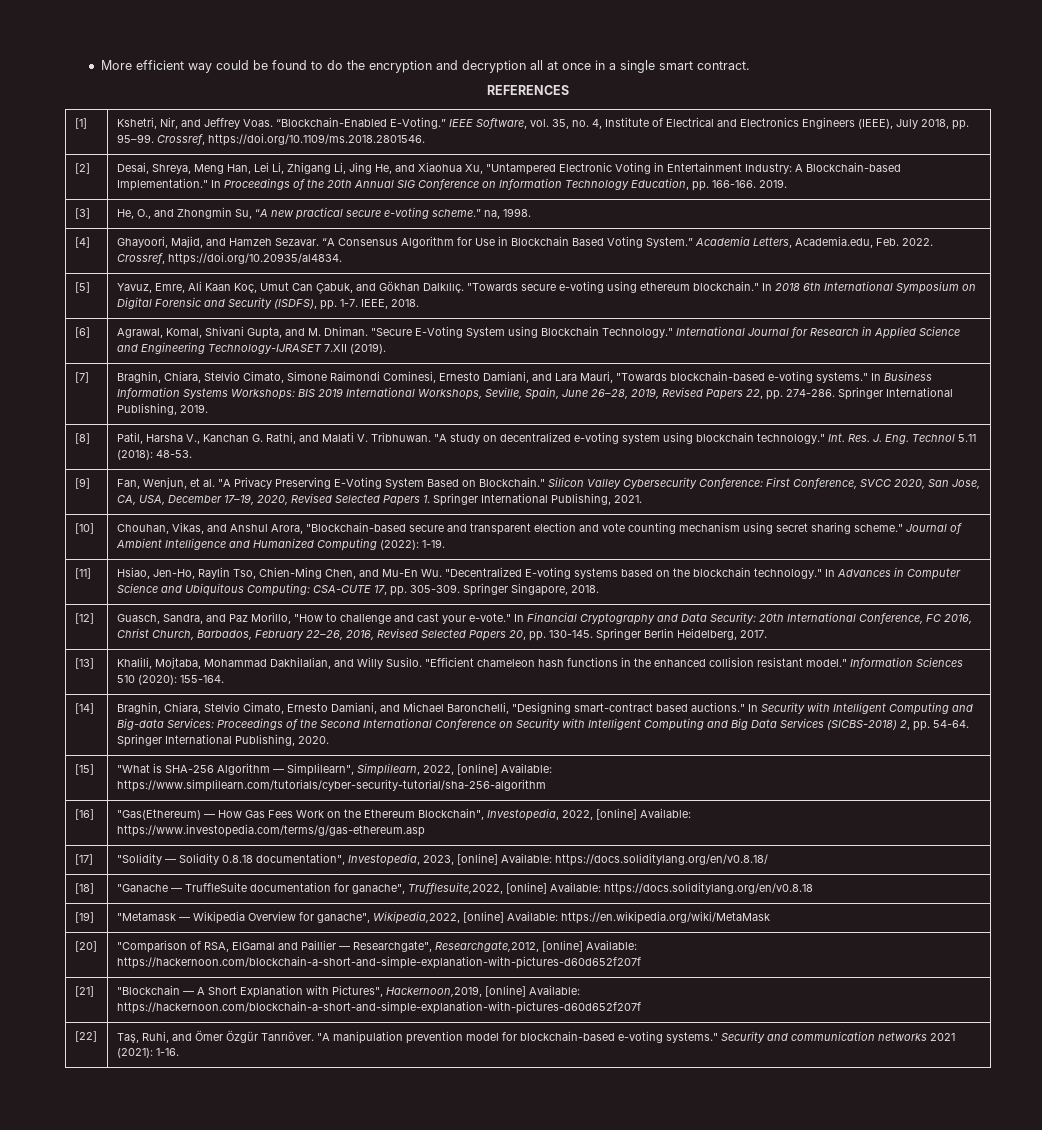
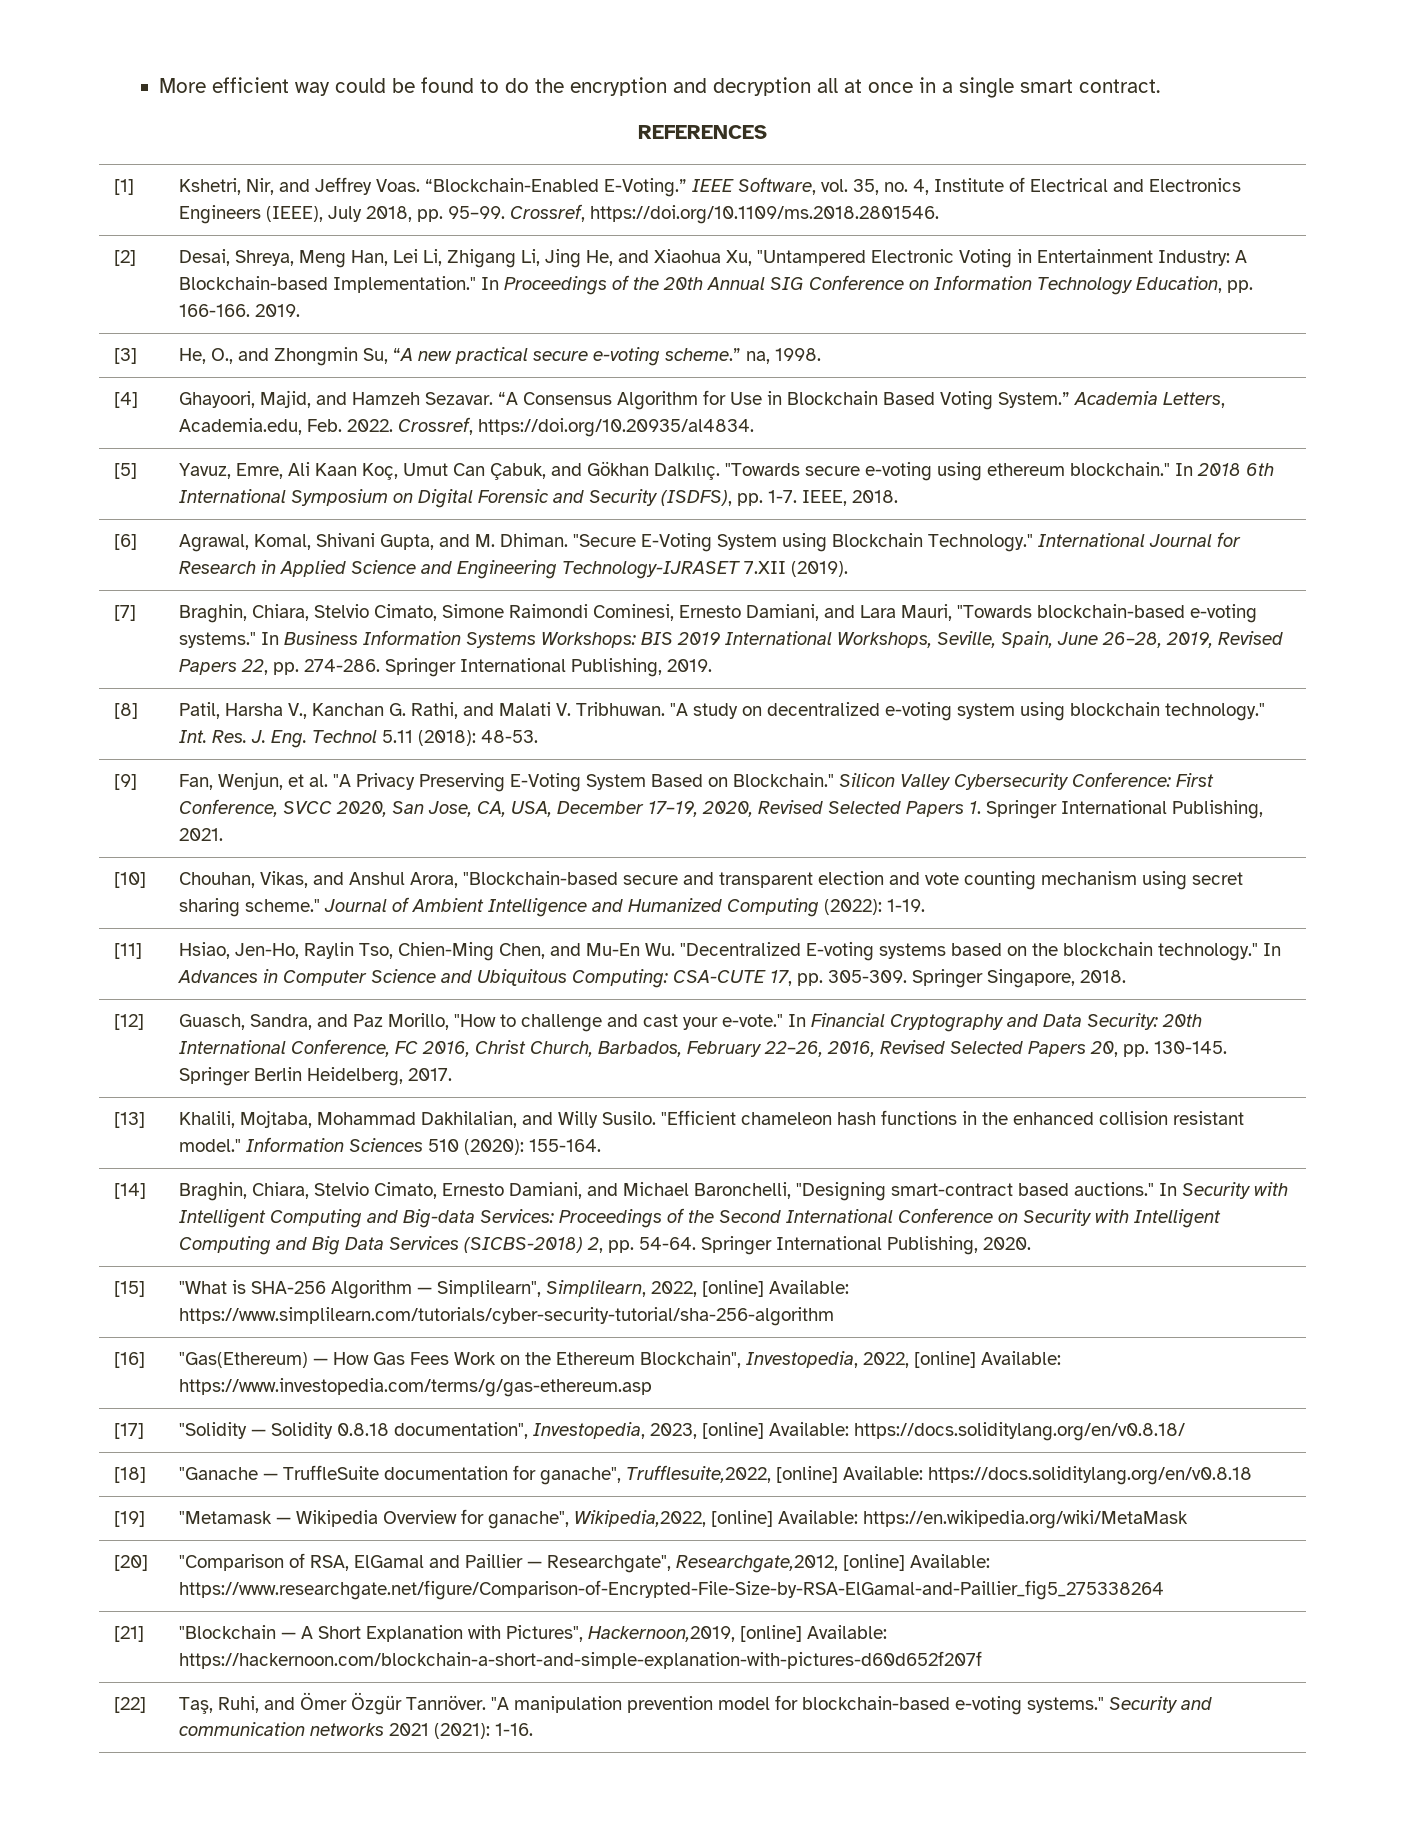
- [20] | "Comparison of RSA, ElGamal and Paillier — Researchgate", Researchgate,2012, [online] Available: https://hackernoon.com/blockchain-a-short-and-simple-explanation-with-pictures-d60d652f207f
+ [20] | "Comparison of RSA, ElGamal and Paillier — Researchgate", Researchgate,2012, [online] Available: https://www.researchgate.net/figure/Comparison-of-Encrypted-File-Size-by-RSA-ElGamal-and-Paillier_fig5_275338264

